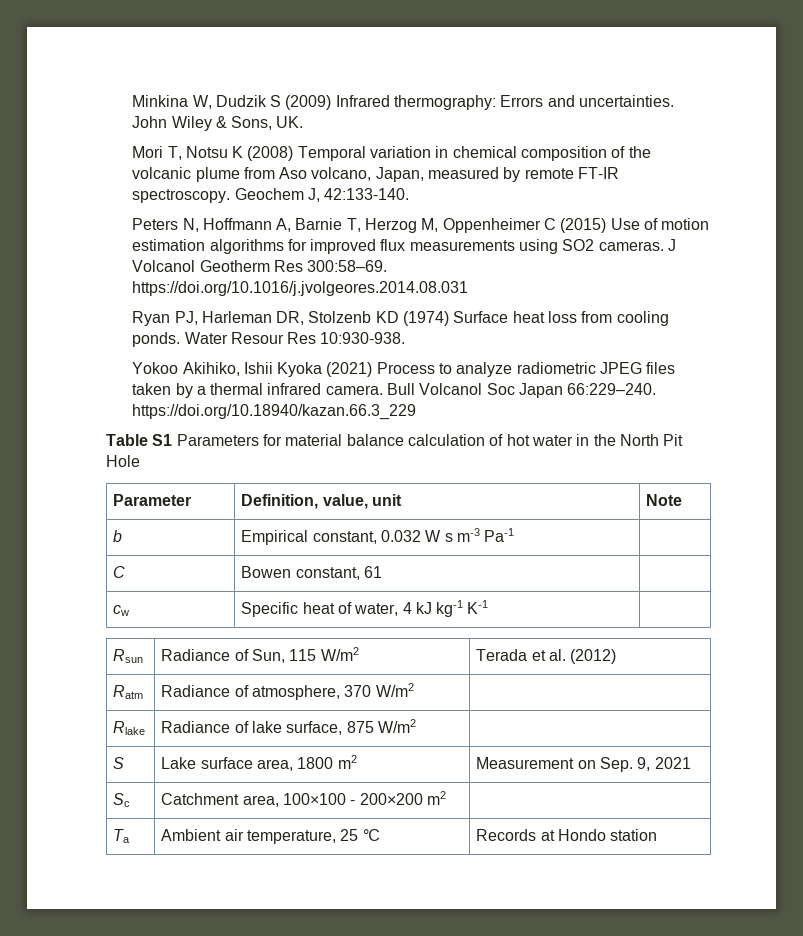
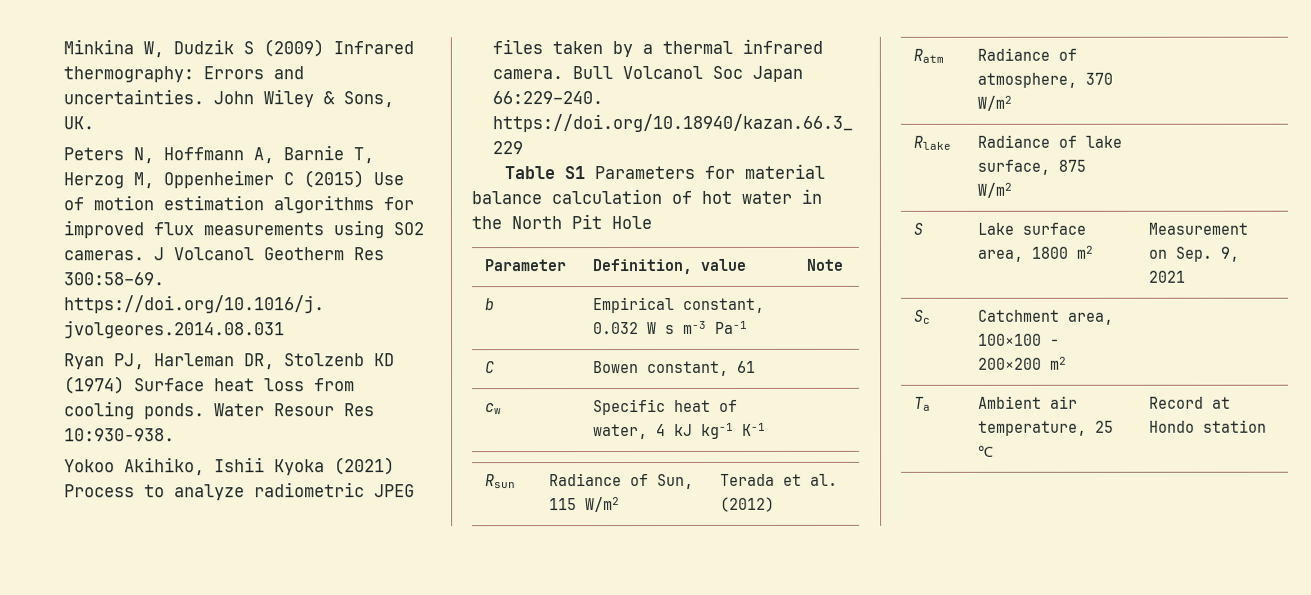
- Mori T, Notsu K (2008) Temporal variation in chemical composition of the volcanic plume from Aso volcano, Japan, measured by remote FT-IR spectroscopy. Geochem J, 42:133-140.
- Parameter | Definition, value, unit | Note
+ Parameter | Definition, value | Note
- Ta | Ambient air temperature, 25 ℃ | Records at Hondo station
+ Ta | Ambient air temperature, 25 ℃ | Record at Hondo station

